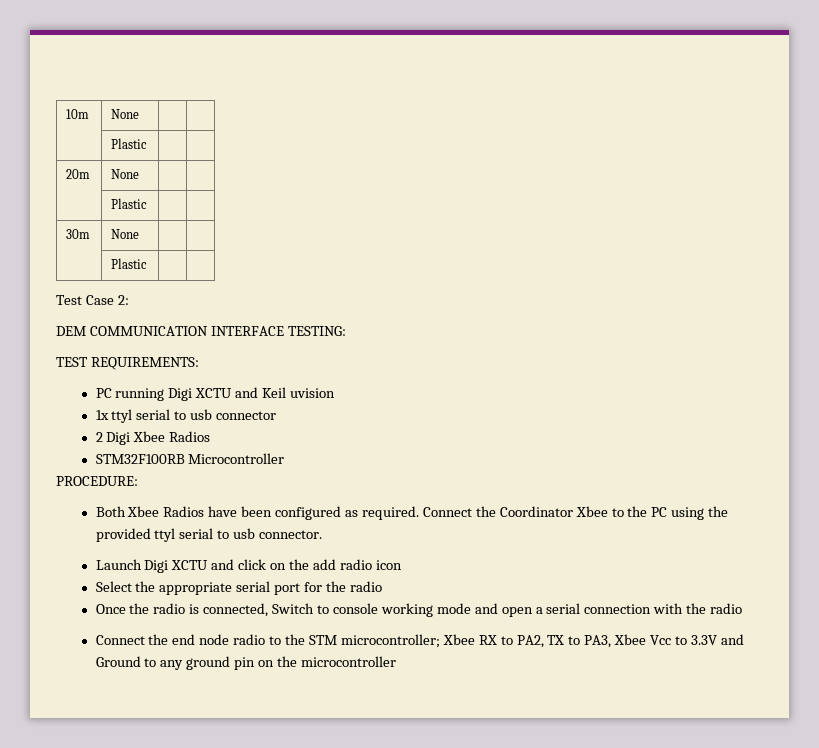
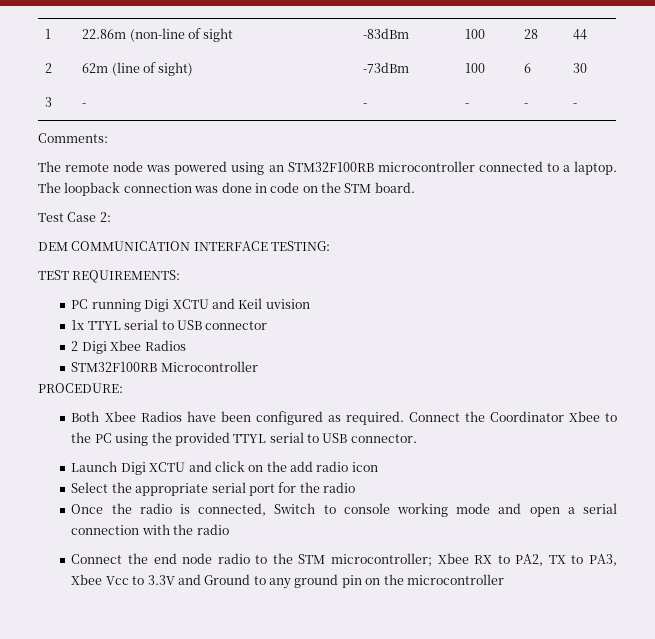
- 10m | None | |
- | Plastic | |
- 20m | None | |
- | Plastic | |
- 30m | None | |
- | Plastic | |
+ 1 | 22.86m (non-line of sight | -83dBm | 100 | 28 | 44
+ 2 | 62m (line of sight) | -73dBm | 100 | 6 | 30
+ 3 | - | - | - | - | -
+ Comments:
+ The remote node was powered using an STM32F100RB microcontroller connected to a laptop. The loopback connection was done in code on the STM board.
- 1x ttyl serial to usb connector
+ 1x TTYL serial to USB connector
- Connect the Coordinator Xbee to the PC using the provided ttyl serial to usb connector.
+ Connect the Coordinator Xbee to the PC using the provided TTYL serial to USB connector.

